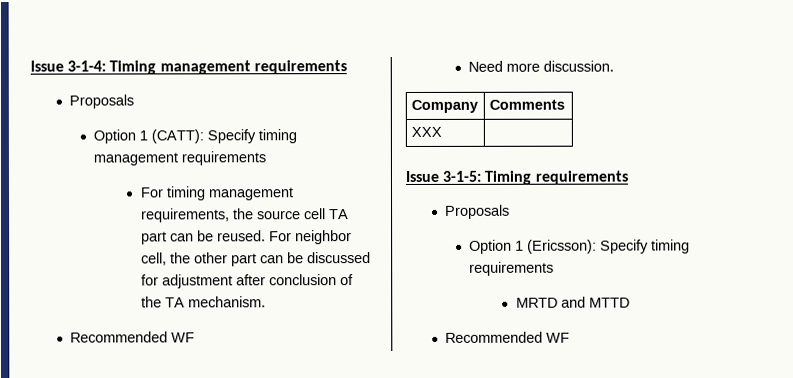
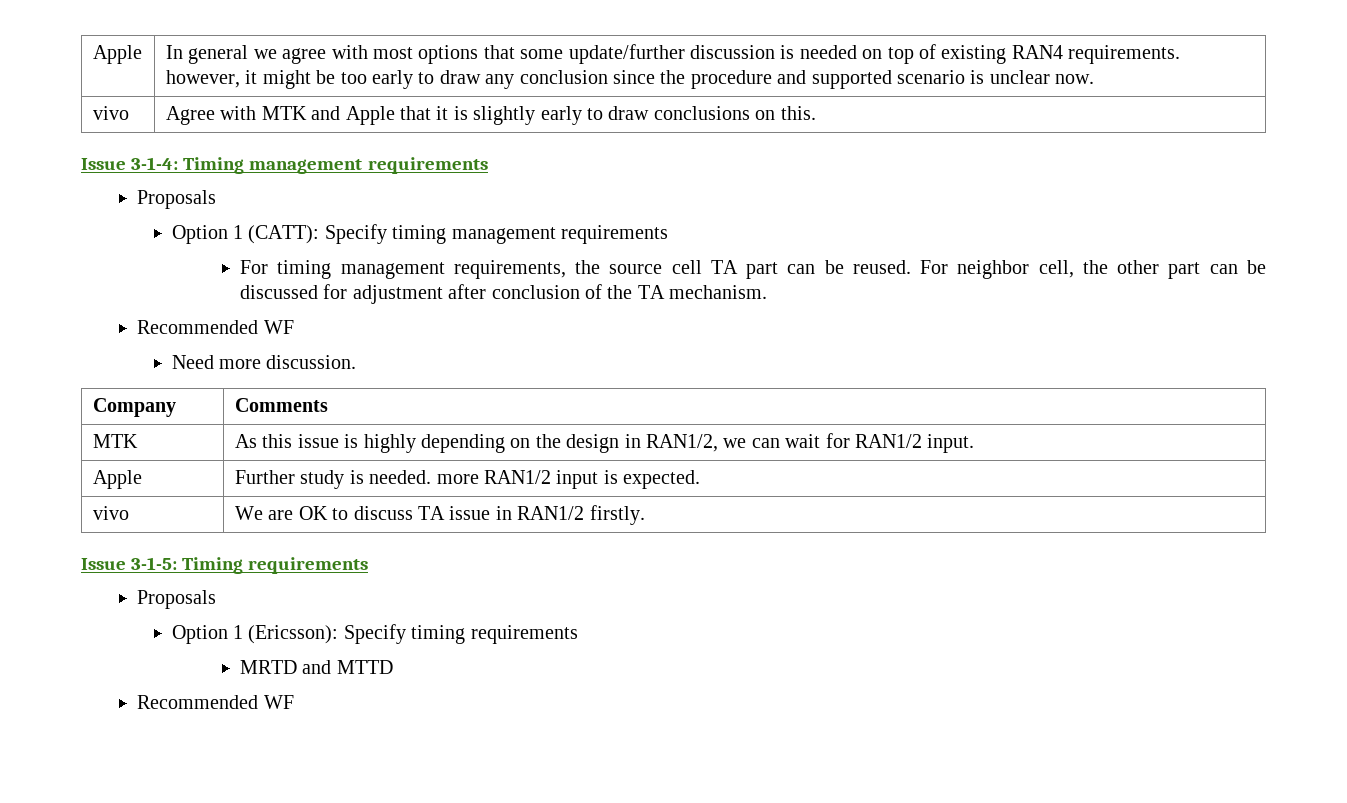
+ Apple | In general we agree with most options that some update/further discussion is needed on top of existing RAN4 requirements. however, it might be too early to draw any conclusion since the procedure and supported scenario is unclear now.
+ vivo | Agree with MTK and Apple that it is slightly early to draw conclusions on this.
- XXX |
+ MTK | As this issue is highly depending on the design in RAN1/2, we can wait for RAN1/2 input.
+ Apple | Further study is needed. more RAN1/2 input is expected.
+ vivo | We are OK to discuss TA issue in RAN1/2 firstly.

